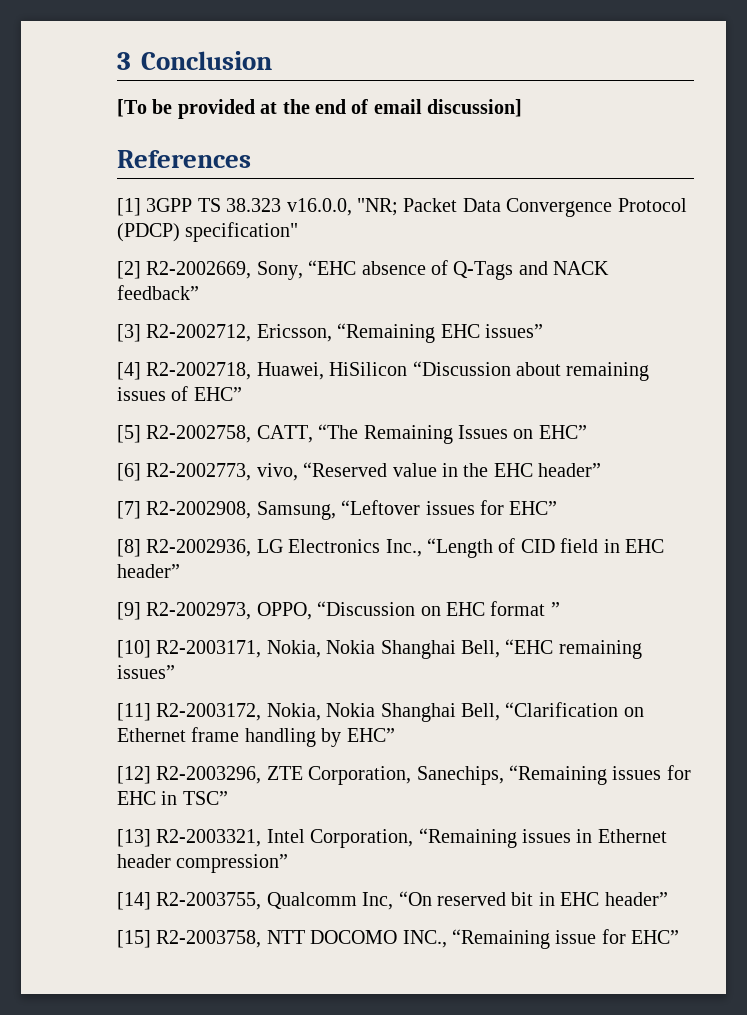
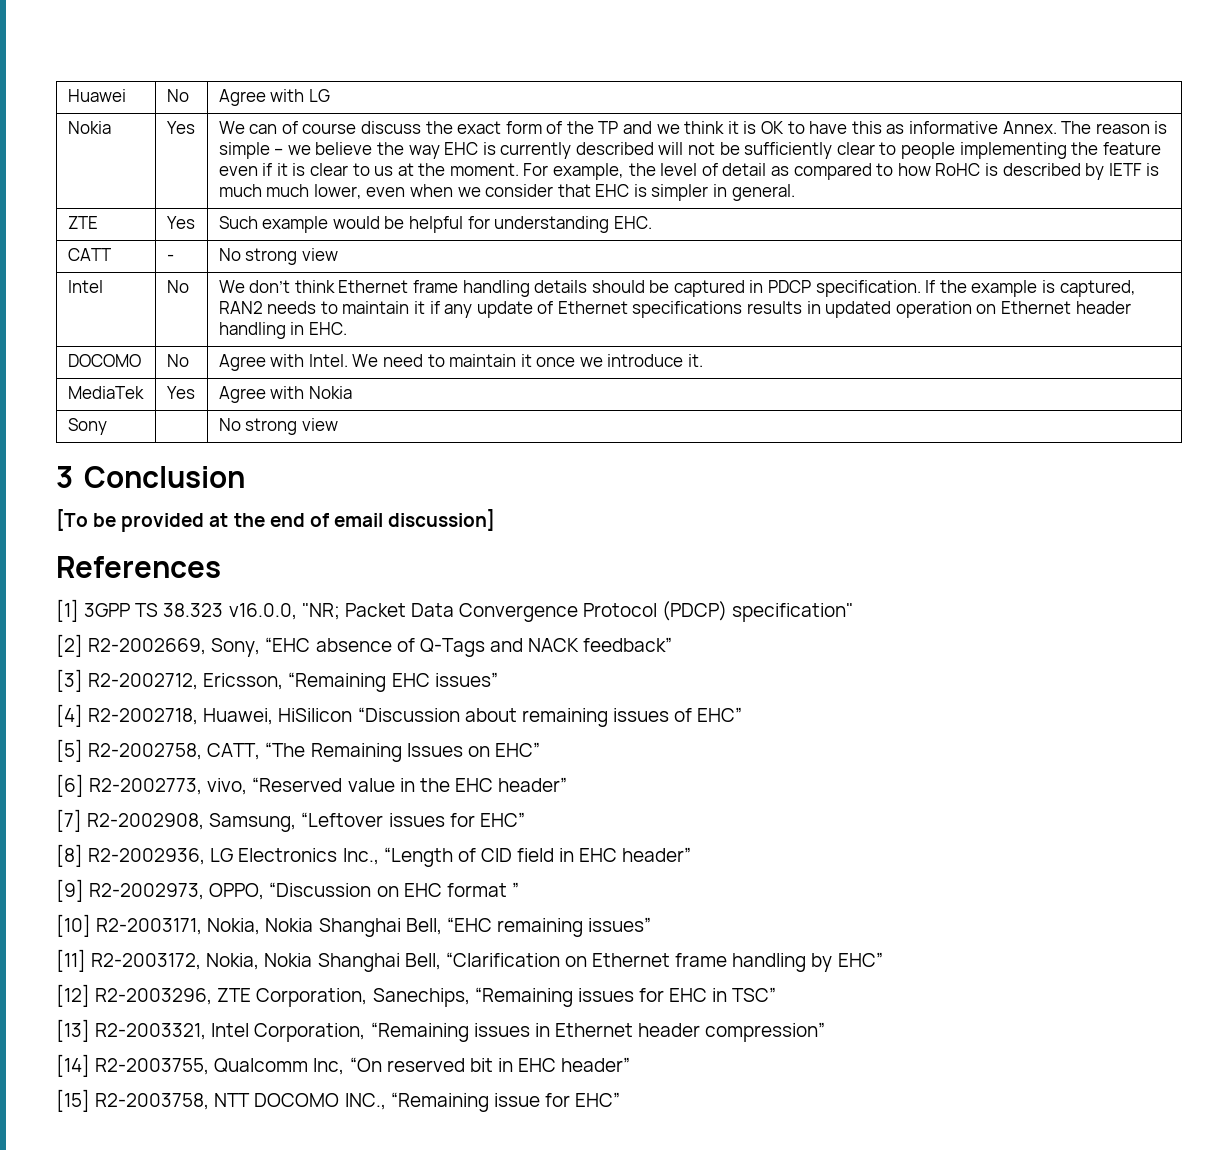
+ Huawei | No | Agree with LG
+ Nokia | Yes | We can of course discuss the exact form of the TP and we think it is OK to have this as informative Annex. The reason is simple – we believe the way EHC is currently described will not be sufficiently clear to people implementing the feature even if it is clear to us at the moment. For example, the level of detail as compared to how RoHC is described by IETF is much much lower, even when we consider that EHC is simpler in general.
+ ZTE | Yes | Such example would be helpful for understanding EHC.
+ CATT | - | No strong view
+ Intel | No | We don’t think Ethernet frame handling details should be captured in PDCP specification. If the example is captured, RAN2 needs to maintain it if any update of Ethernet specifications results in updated operation on Ethernet header handling in EHC.
+ DOCOMO | No | Agree with Intel. We need to maintain it once we introduce it.
+ MediaTek | Yes | Agree with Nokia
+ Sony | | No strong view

